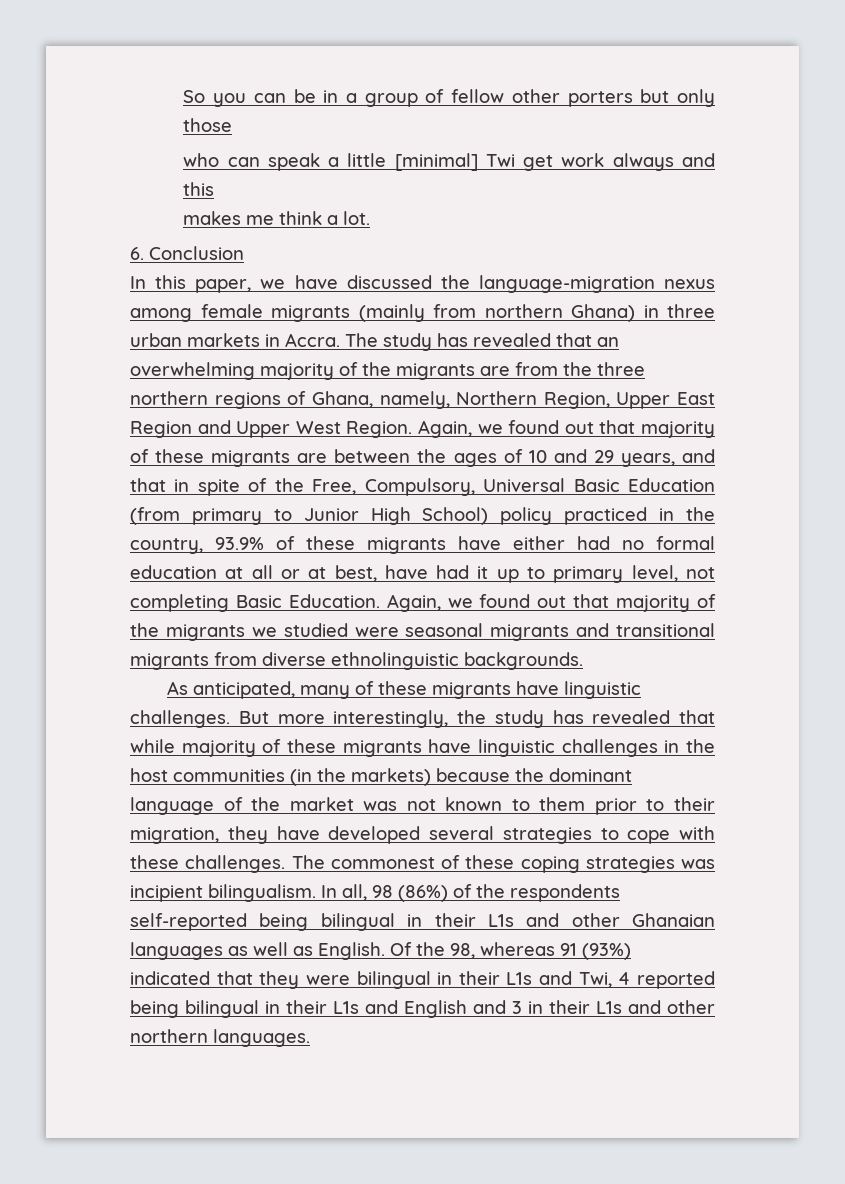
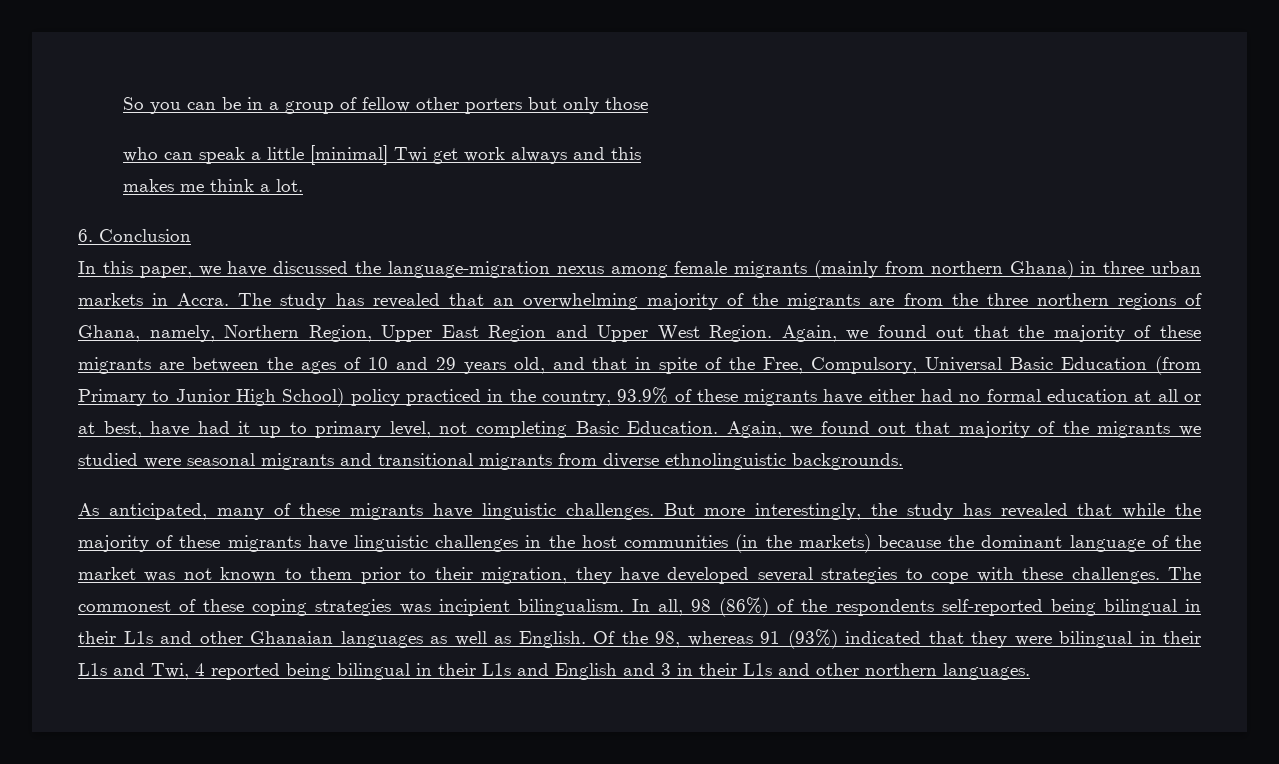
- Again, we found out that majority of these migrants are between the ages of 10 and 29 years, and that in spite of the Free, Compulsory, Universal Basic Education (from primary to Junior High School) policy practiced in the country, 93.9% of these migrants have either had no formal education at all or at best, have had it up to primary level, not completing Basic Education.
+ Again, we found out that the majority of these migrants are between the ages of 10 and 29 years old, and that in spite of the Free, Compulsory, Universal Basic Education (from Primary to Junior High School) policy practiced in the country, 93.9% of these migrants have either had no formal education at all or at best, have had it up to primary level, not completing Basic Education.
- But more interestingly, the study has revealed that while majority of these migrants have linguistic challenges in the host communities (in the markets) because the dominant language of the market was not known to them prior to their migration, they have developed several strategies to cope with these challenges.
+ But more interestingly, the study has revealed that while the majority of these migrants have linguistic challenges in the host communities (in the markets) because the dominant language of the market was not known to them prior to their migration, they have developed several strategies to cope with these challenges.

